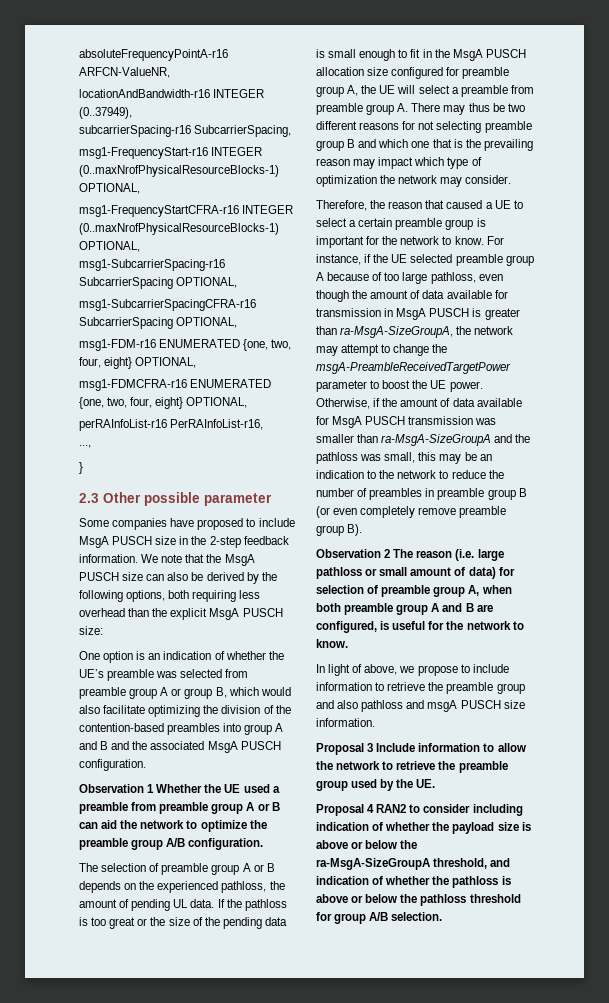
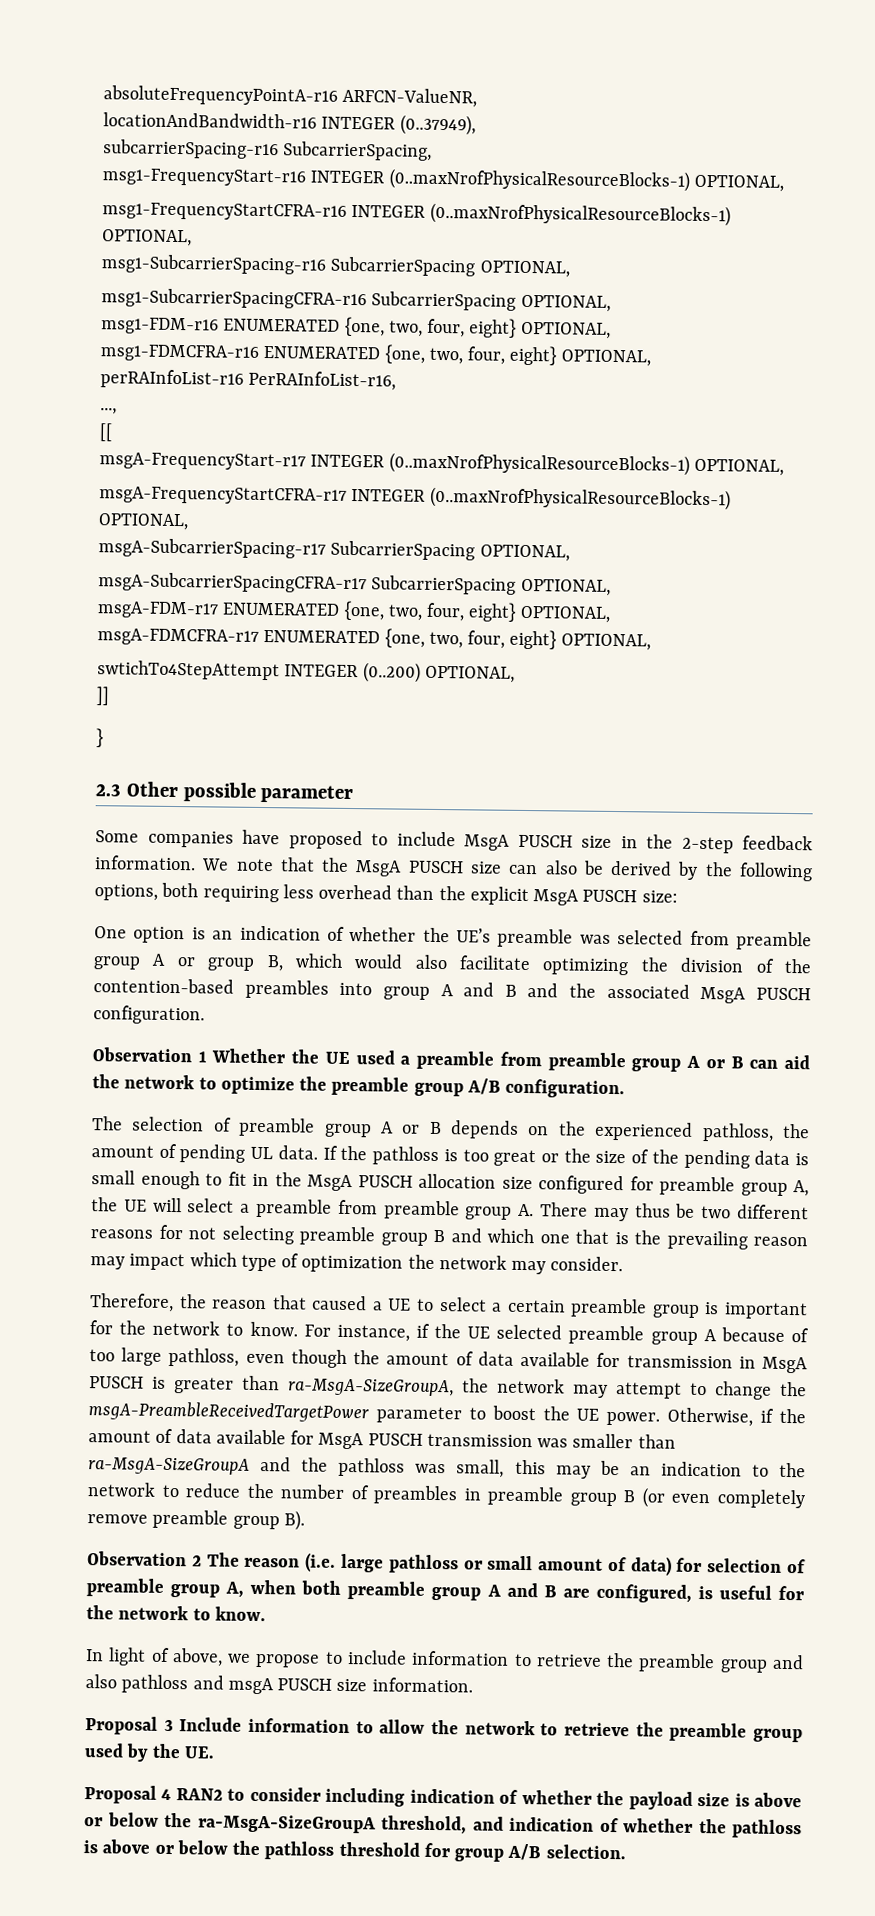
+ [[
+ msgA-FrequencyStart-r17 INTEGER (0..maxNrofPhysicalResourceBlocks-1) OPTIONAL,
+ msgA-FrequencyStartCFRA-r17 INTEGER (0..maxNrofPhysicalResourceBlocks-1) OPTIONAL,
+ msgA-SubcarrierSpacing-r17 SubcarrierSpacing OPTIONAL,
+ msgA-SubcarrierSpacingCFRA-r17 SubcarrierSpacing OPTIONAL,
+ msgA-FDM-r17 ENUMERATED {one, two, four, eight} OPTIONAL,
+ msgA-FDMCFRA-r17 ENUMERATED {one, two, four, eight} OPTIONAL,
+ swtichTo4StepAttempt INTEGER (0..200) OPTIONAL,
+ ]]

